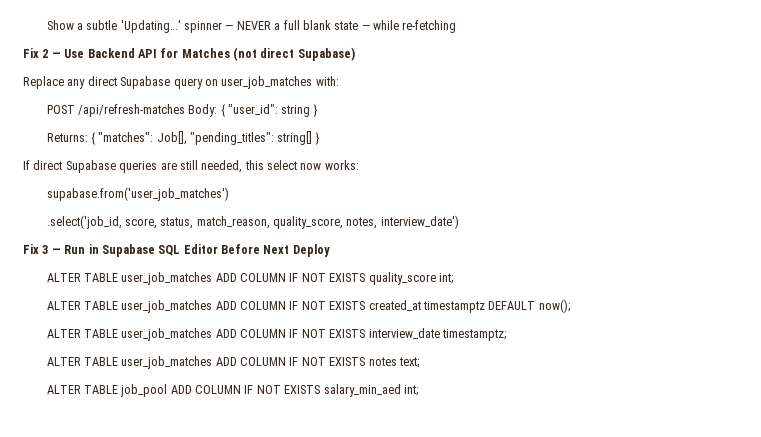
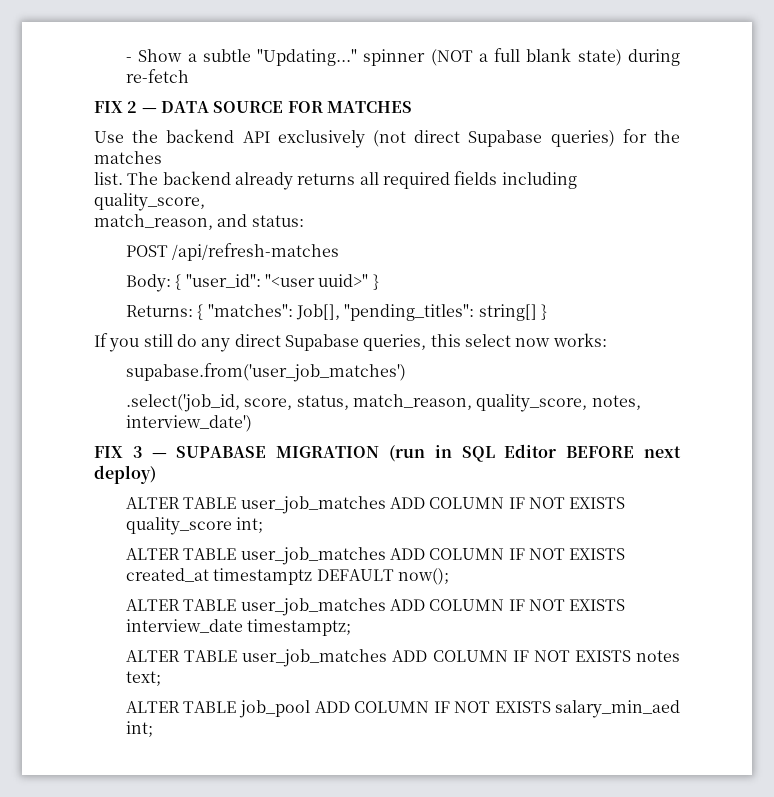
- Show a subtle 'Updating…' spinner — NEVER a full blank state — while re-fetching
- Fix 2 — Use Backend API for Matches (not direct Supabase)
- Replace any direct Supabase query on user_job_matches with:
+ - Show a subtle "Updating..." spinner (NOT a full blank state) during re-fetch
+ FIX 2 — DATA SOURCE FOR MATCHES
+ Use the backend API exclusively (not direct Supabase queries) for the matches
+ list. The backend already returns all required fields including quality_score,
+ match_reason, and status:
- POST /api/refresh-matches Body: { "user_id": string }
+ POST /api/refresh-matches
+ Body: { "user_id": "<user uuid>" }
- If direct Supabase queries are still needed, this select now works:
+ If you still do any direct Supabase queries, this select now works:
- Fix 3 — Run in Supabase SQL Editor Before Next Deploy
+ FIX 3 — SUPABASE MIGRATION (run in SQL Editor BEFORE next deploy)

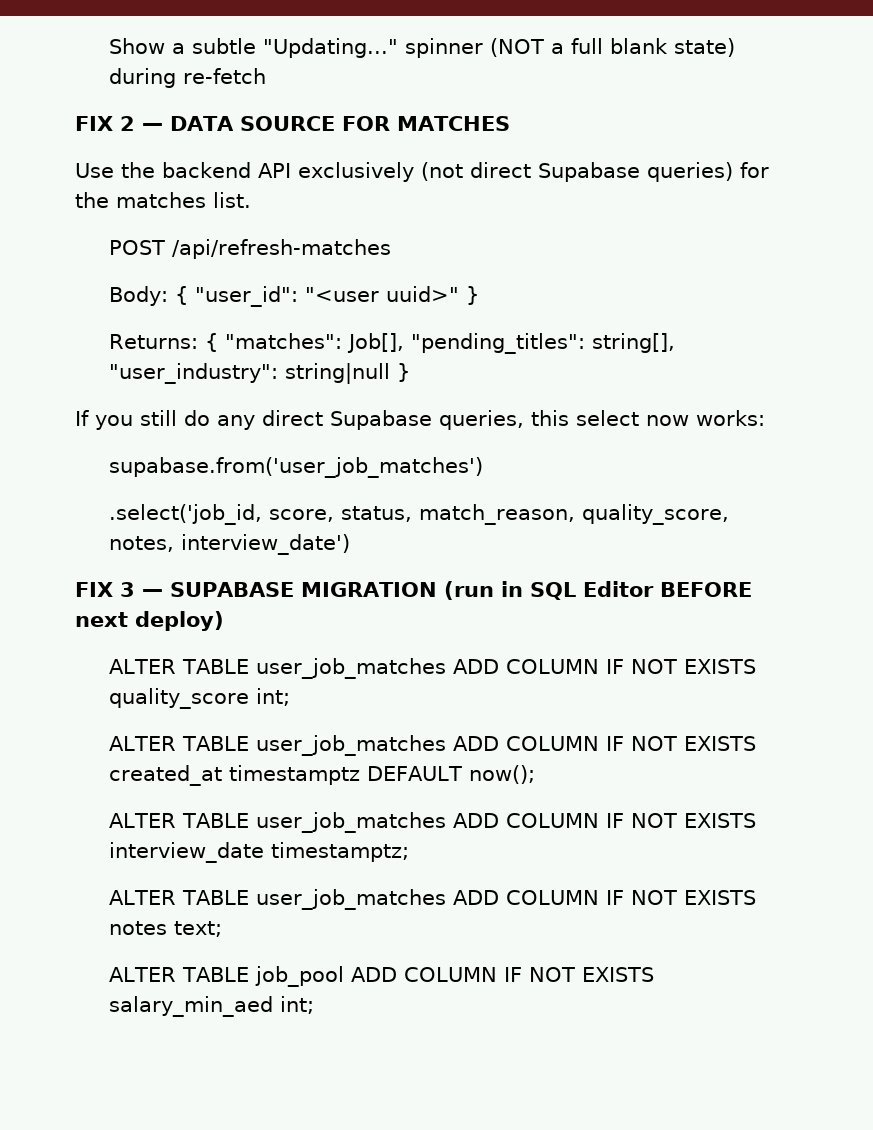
- - Show a subtle "Updating..." spinner (NOT a full blank state) during re-fetch
+ Show a subtle "Updating..." spinner (NOT a full blank state) during re-fetch
- Use the backend API exclusively (not direct Supabase queries) for the matches
- list. The backend already returns all required fields including quality_score,
- match_reason, and status:
+ Use the backend API exclusively (not direct Supabase queries) for the matches list.
- Returns: { "matches": Job[], "pending_titles": string[] }
+ Returns: { "matches": Job[], "pending_titles": string[], "user_industry": string|null }

